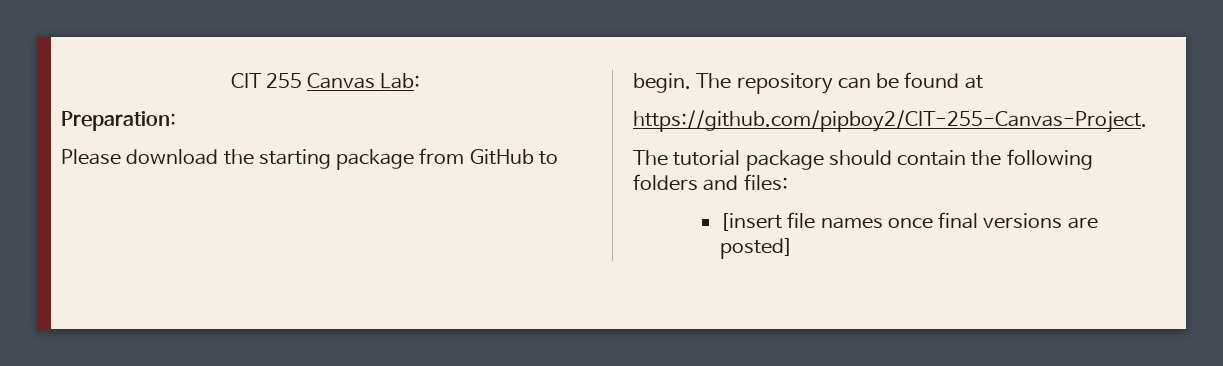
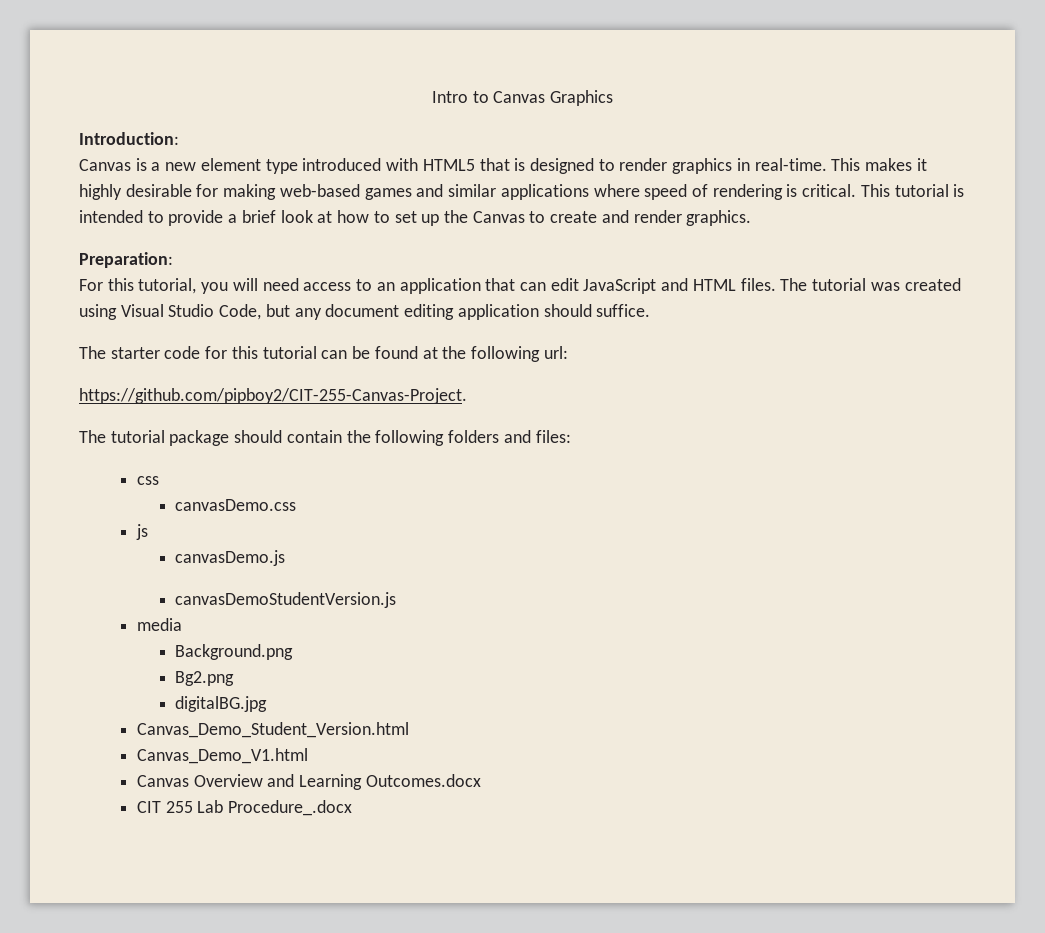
- CIT 255 Canvas Lab:
+ Intro to Canvas Graphics
+ Introduction:
+ Canvas is a new element type introduced with HTML5 that is designed to render graphics in real-time. This makes it highly desirable for making web-based games and similar applications where speed of rendering is critical. This tutorial is intended to provide a brief look at how to set up the Canvas to create and render graphics.
  Preparation:
- Please download the starting package from GitHub to begin. The repository can be found at
+ For this tutorial, you will need access to an application that can edit JavaScript and HTML files. The tutorial was created using Visual Studio Code, but any document editing application should suffice.
+ The starter code for this tutorial can be found at the following url:
- [insert file names once final versions are posted]
+ css
+ canvasDemo.css
+ js
+ canvasDemo.js
+ canvasDemoStudentVersion.js
+ media
+ Background.png
+ Bg2.png
+ digitalBG.jpg
+ Canvas_Demo_Student_Version.html
+ Canvas_Demo_V1.html
+ Canvas Overview and Learning Outcomes.docx
+ CIT 255 Lab Procedure_.docx

